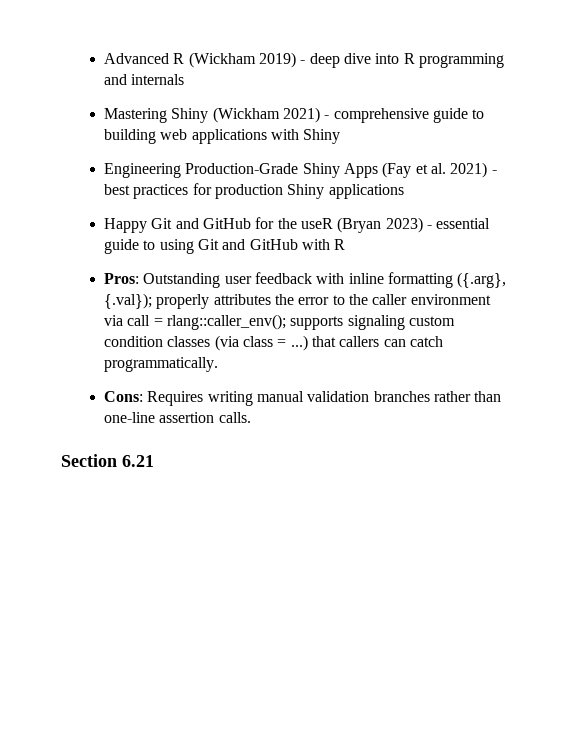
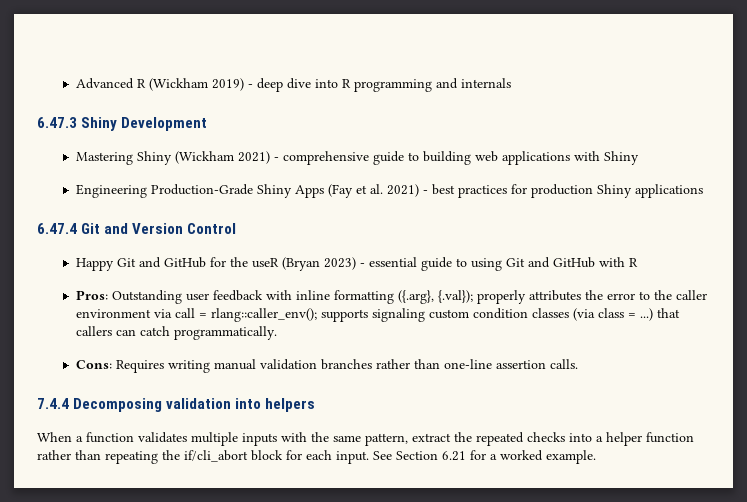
+ 6.47.3 Shiny Development
+ 6.47.4 Git and Version Control
- Section 6.21
+ 7.4.4 Decomposing validation into helpers
+ When a function validates multiple inputs with the same pattern, extract the repeated checks into a helper function rather than repeating the if/cli_abort block for each input. See Section 6.21 for a worked example.

